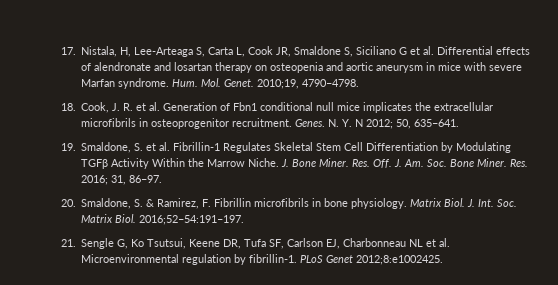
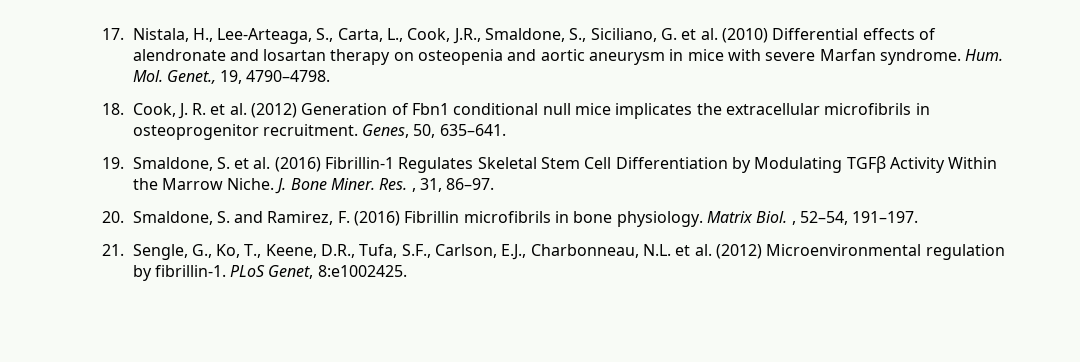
- 17. Nistala, H, Lee-Arteaga S, Carta L, Cook JR, Smaldone S, Siciliano G et al. Differential effects of alendronate and losartan therapy on osteopenia and aortic aneurysm in mice with severe Marfan syndrome.
+ 17. Nistala, H., Lee-Arteaga, S., Carta, L., Cook, J.R., Smaldone, S., Siciliano, G. et al. (2010) Differential effects of alendronate and losartan therapy on osteopenia and aortic aneurysm in mice with severe Marfan syndrome.
- Hum. Mol. Genet. 2010;19, 4790–4798.
+ Hum. Mol. Genet., 19, 4790–4798.
- 18. Cook, J. R. et al. Generation of Fbn1 conditional null mice implicates the extracellular microfibrils in osteoprogenitor recruitment.
+ 18. Cook, J. R. et al. (2012) Generation of Fbn1 conditional null mice implicates the extracellular microfibrils in osteoprogenitor recruitment.
- Genes. N. Y. N 2012; 50, 635–641.
+ Genes, 50, 635–641.
- 19. Smaldone, S. et al. Fibrillin-1 Regulates Skeletal Stem Cell Differentiation by Modulating TGFβ Activity Within the Marrow Niche.
+ 19. Smaldone, S. et al. (2016) Fibrillin-1 Regulates Skeletal Stem Cell Differentiation by Modulating TGFβ Activity Within the Marrow Niche.
- Res. Off. J. Am. Soc. Bone Miner. Res. 2016; 31, 86–97.
+ Res. , 31, 86–97.
- 20. Smaldone, S. & Ramirez, F. Fibrillin microfibrils in bone physiology.
+ 20. Smaldone, S. and Ramirez, F. (2016) Fibrillin microfibrils in bone physiology.
- Matrix Biol. J. Int. Soc. Matrix Biol. 2016;52–54:191–197.
- 21. Sengle G, Ko Tsutsui, Keene DR, Tufa SF, Carlson EJ, Charbonneau NL et al. Microenvironmental regulation by fibrillin-1.
+ Matrix Biol. , 52–54, 191–197.
+ 21. Sengle, G., Ko, T., Keene, D.R., Tufa, S.F., Carlson, E.J., Charbonneau, N.L. et al. (2012) Microenvironmental regulation by fibrillin-1.
- PLoS Genet 2012;8:e1002425.
+ PLoS Genet, 8:e1002425.

